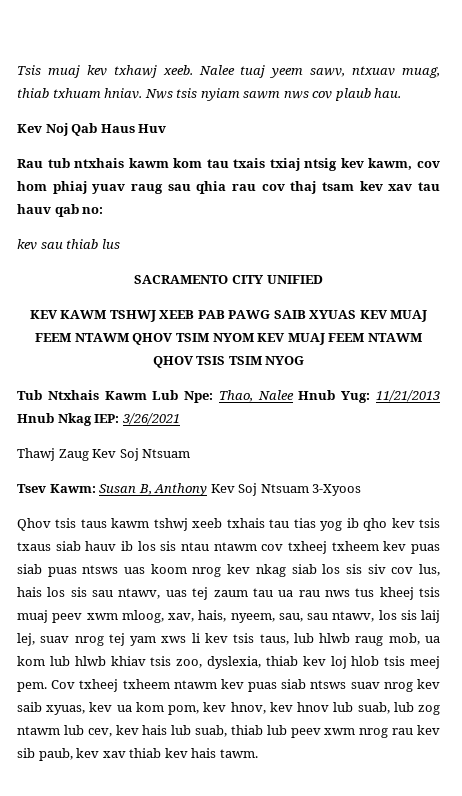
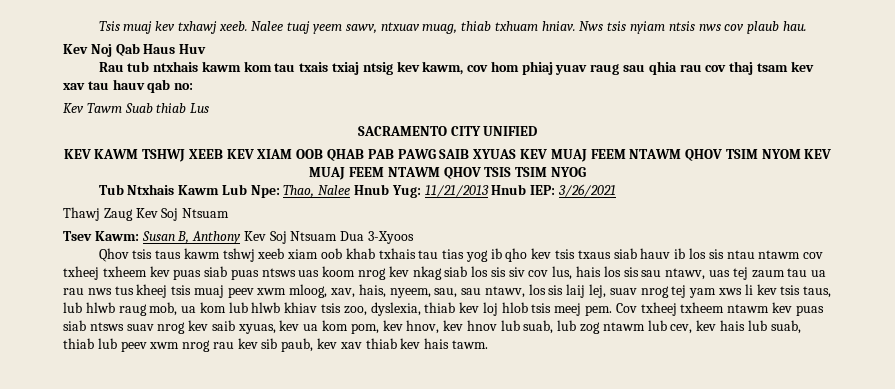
- Nws tsis nyiam sawm nws cov plaub hau.
+ Nws tsis nyiam ntsis nws cov plaub hau.
- kev sau thiab lus
+ Kev Tawm Suab thiab Lus
- KEV KAWM TSHWJ XEEB PAB PAWG SAIB XYUAS KEV MUAJ FEEM NTAWM QHOV TSIM NYOM KEV MUAJ FEEM NTAWM QHOV TSIS TSIM NYOG
+ KEV KAWM TSHWJ XEEB KEV XIAM OOB QHAB PAB PAWG SAIB XYUAS KEV MUAJ FEEM NTAWM QHOV TSIM NYOM KEV MUAJ FEEM NTAWM QHOV TSIS TSIM NYOG
- Tub Ntxhais Kawm Lub Npe: Thao, Nalee Hnub Yug: 11/21/2013 Hnub Nkag IEP: 3/26/2021
+ Tub Ntxhais Kawm Lub Npe: Thao, Nalee Hnub Yug: 11/21/2013 Hnub IEP: 3/26/2021
- Tsev Kawm: Susan B, Anthony Kev Soj Ntsuam 3-Xyoos
+ Tsev Kawm: Susan B, Anthony Kev Soj Ntsuam Dua 3-Xyoos
- Qhov tsis taus kawm tshwj xeeb txhais tau tias yog ib qho kev tsis txaus siab hauv ib los sis ntau ntawm cov txheej txheem kev puas siab puas ntsws uas koom nrog kev nkag siab los sis siv cov lus, hais los sis sau ntawv, uas tej zaum tau ua rau nws tus kheej tsis muaj peev xwm mloog, xav, hais, nyeem, sau, sau ntawv, los sis laij lej, suav nrog tej yam xws li kev tsis taus, lub hlwb raug mob, ua kom lub hlwb khiav tsis zoo, dyslexia, thiab kev loj hlob tsis meej pem.
+ Qhov tsis taus kawm tshwj xeeb xiam oob khab txhais tau tias yog ib qho kev tsis txaus siab hauv ib los sis ntau ntawm cov txheej txheem kev puas siab puas ntsws uas koom nrog kev nkag siab los sis siv cov lus, hais los sis sau ntawv, uas tej zaum tau ua rau nws tus kheej tsis muaj peev xwm mloog, xav, hais, nyeem, sau, sau ntawv, los sis laij lej, suav nrog tej yam xws li kev tsis taus, lub hlwb raug mob, ua kom lub hlwb khiav tsis zoo, dyslexia, thiab kev loj hlob tsis meej pem.

